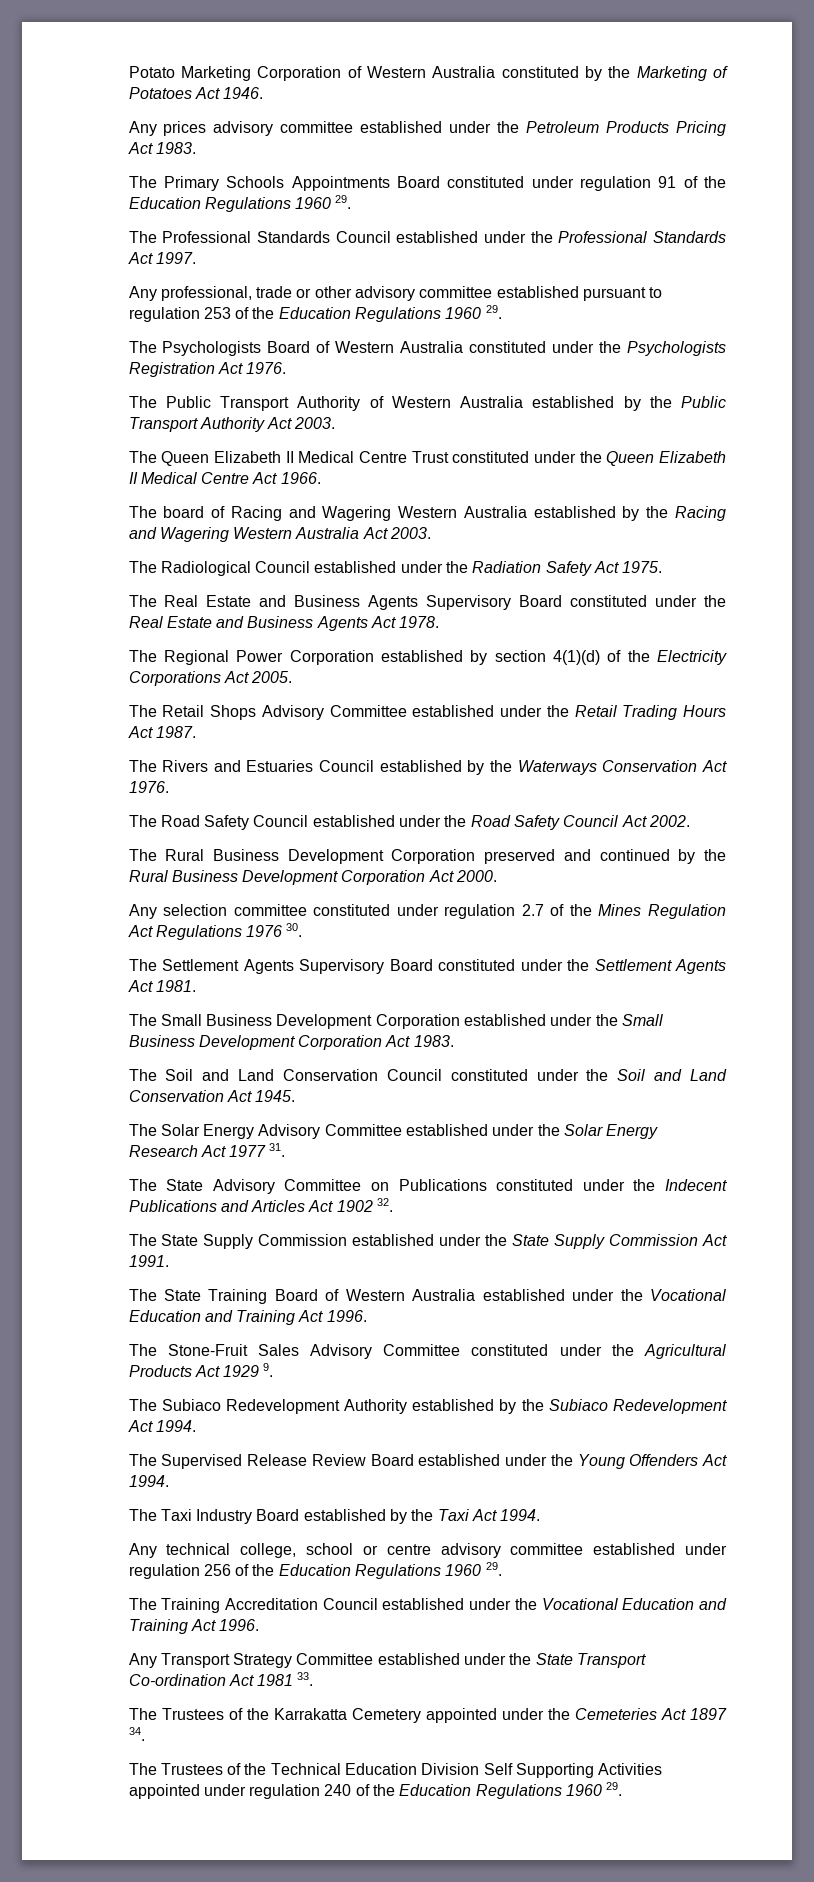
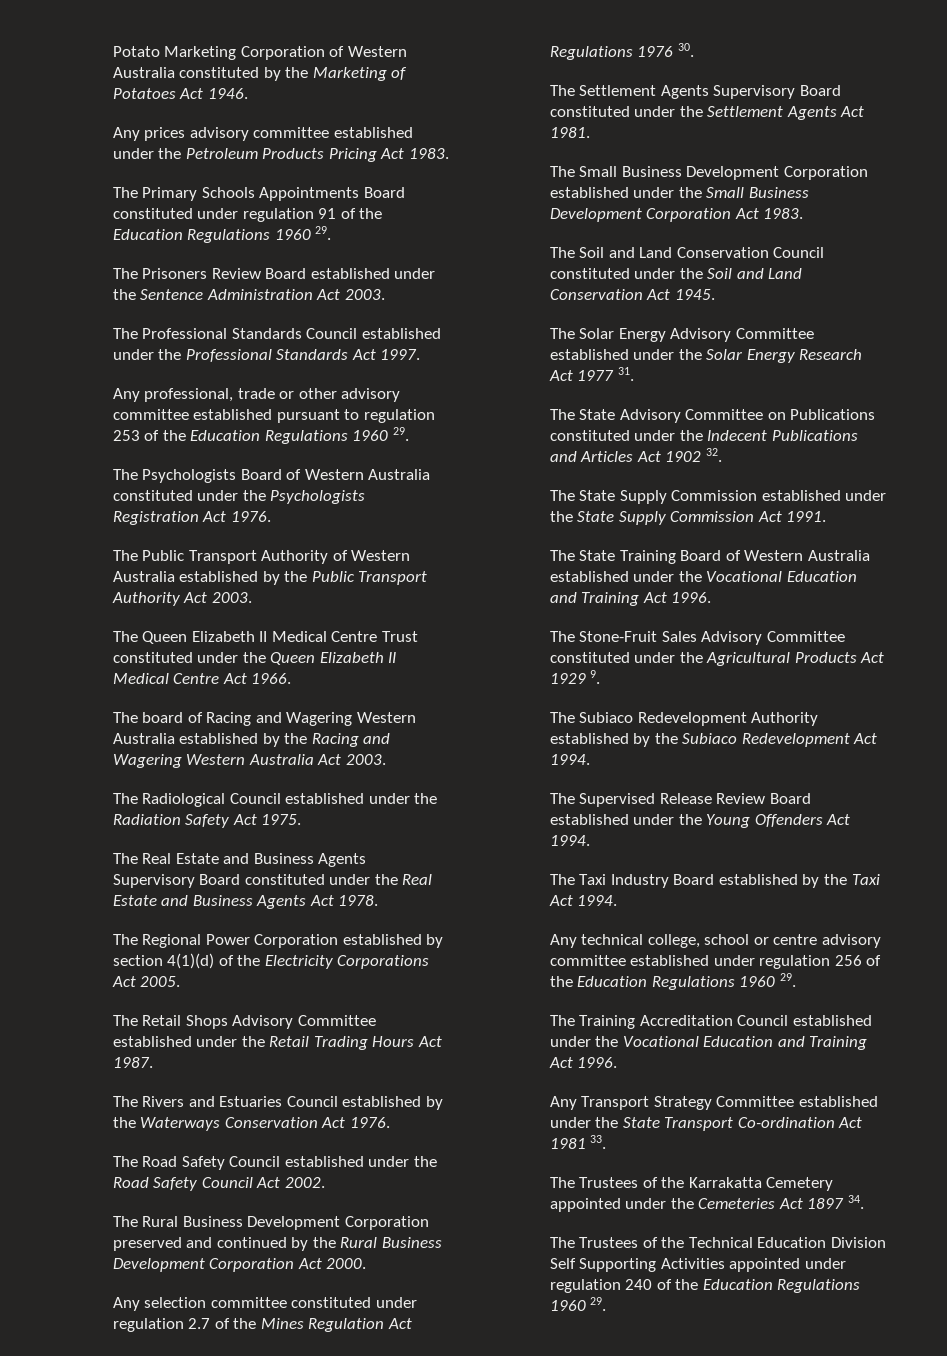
+ The Prisoners Review Board established under the Sentence Administration Act 2003.

